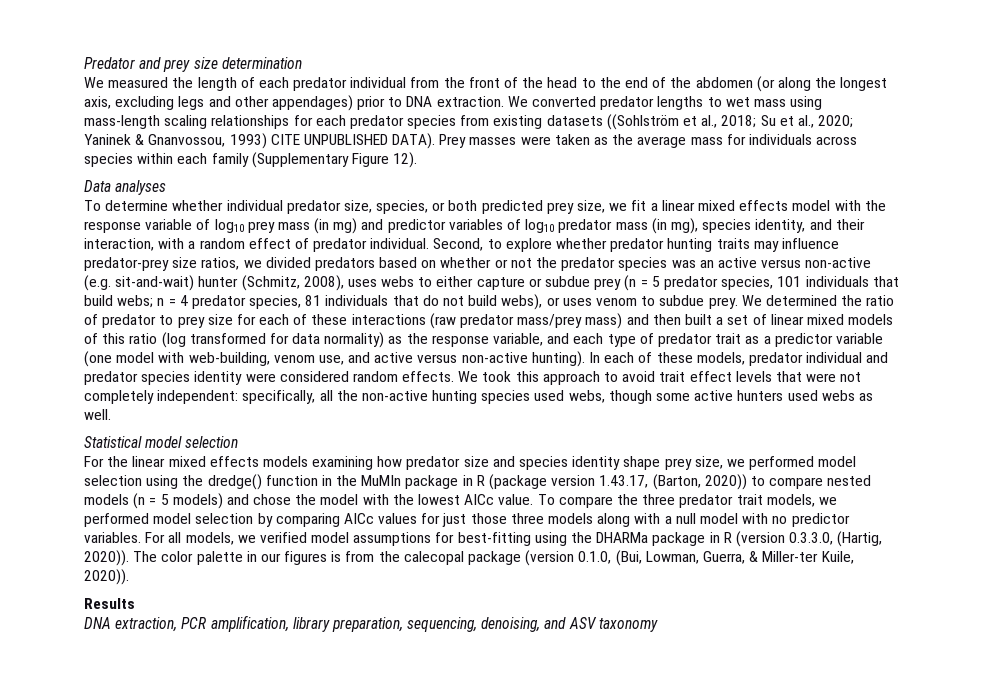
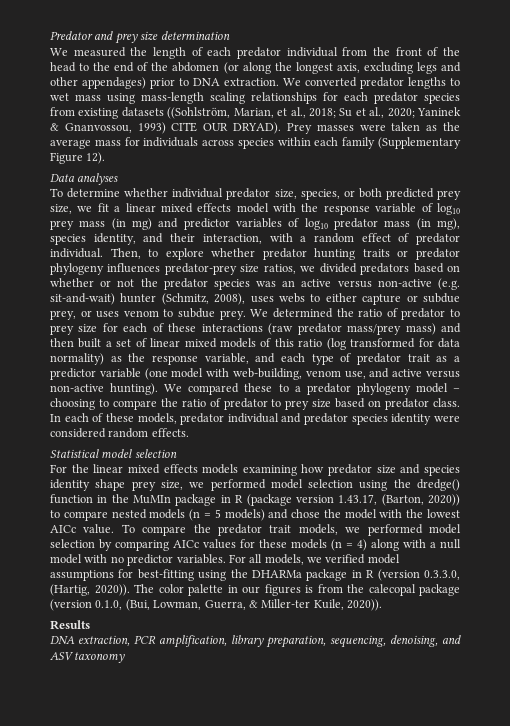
- We converted predator lengths to wet mass using mass-length scaling relationships for each predator species from existing datasets ((Sohlström et al., 2018; Su et al., 2020; Yaninek & Gnanvossou, 1993) CITE UNPUBLISHED DATA).
+ We converted predator lengths to wet mass using mass-length scaling relationships for each predator species from existing datasets ((Sohlström, Marian, et al., 2018; Su et al., 2020; Yaninek & Gnanvossou, 1993) CITE OUR DRYAD).
- Second, to explore whether predator hunting traits may influence predator-prey size ratios, we divided predators based on whether or not the predator species was an active versus non-active (e.g. sit-and-wait) hunter (Schmitz, 2008), uses webs to either capture or subdue prey (n = 5 predator species, 101 individuals that build webs; n = 4 predator species, 81 individuals that do not build webs), or uses venom to subdue prey.
+ Then, to explore whether predator hunting traits or predator phylogeny influences predator-prey size ratios, we divided predators based on whether or not the predator species was an active versus non-active (e.g. sit-and-wait) hunter (Schmitz, 2008), uses webs to either capture or subdue prey, or uses venom to subdue prey.
+ We compared these to a predator phylogeny model – choosing to compare the ratio of predator to prey size based on predator class.
- We took this approach to avoid trait effect levels that were not completely independent: specifically, all the non-active hunting species used webs, though some active hunters used webs as well.
- To compare the three predator trait models, we performed model selection by comparing AICc values for just those three models along with a null model with no predictor variables.
+ To compare the predator trait models, we performed model selection by comparing AICc values for these models (n = 4) along with a null model with no predictor variables.

